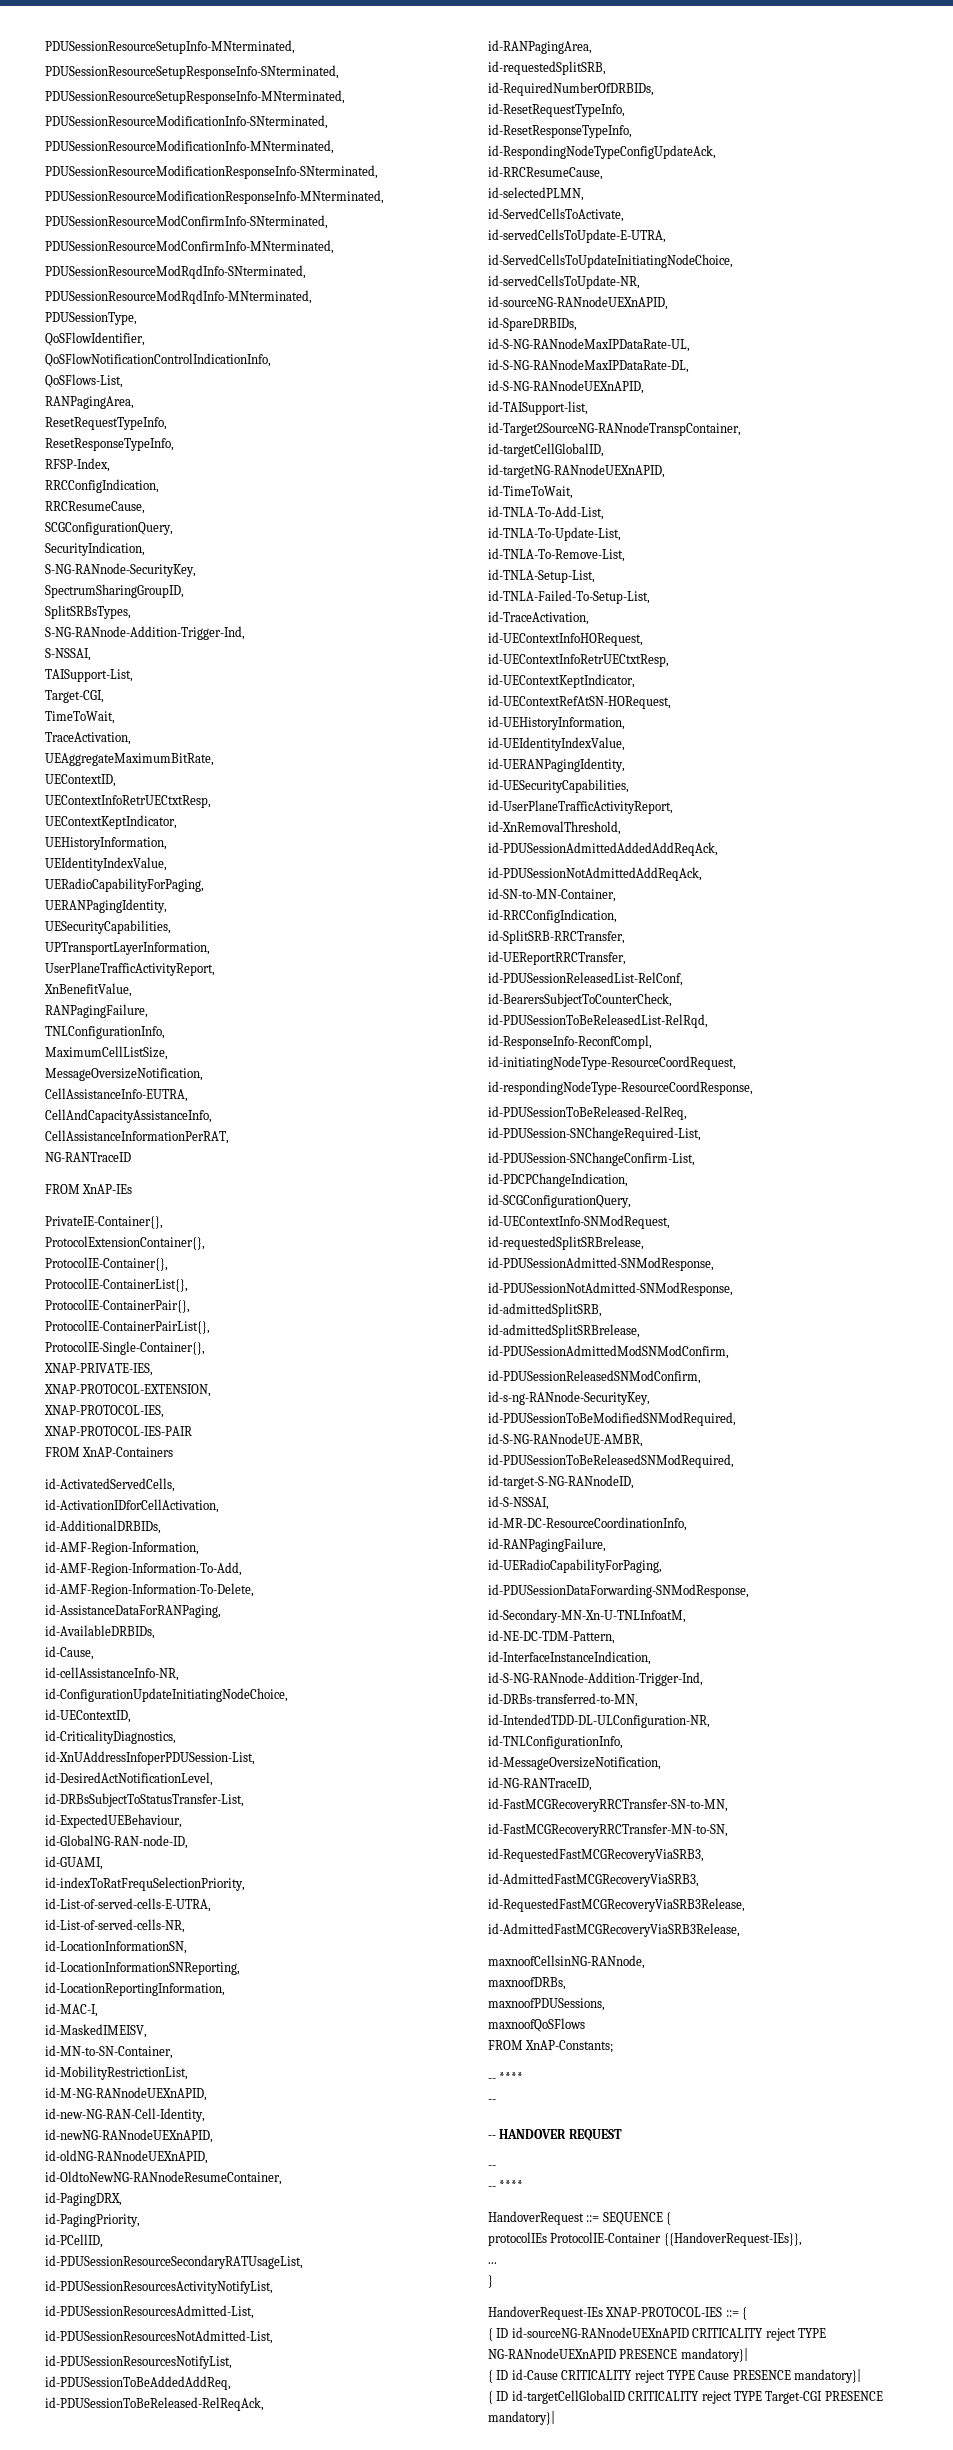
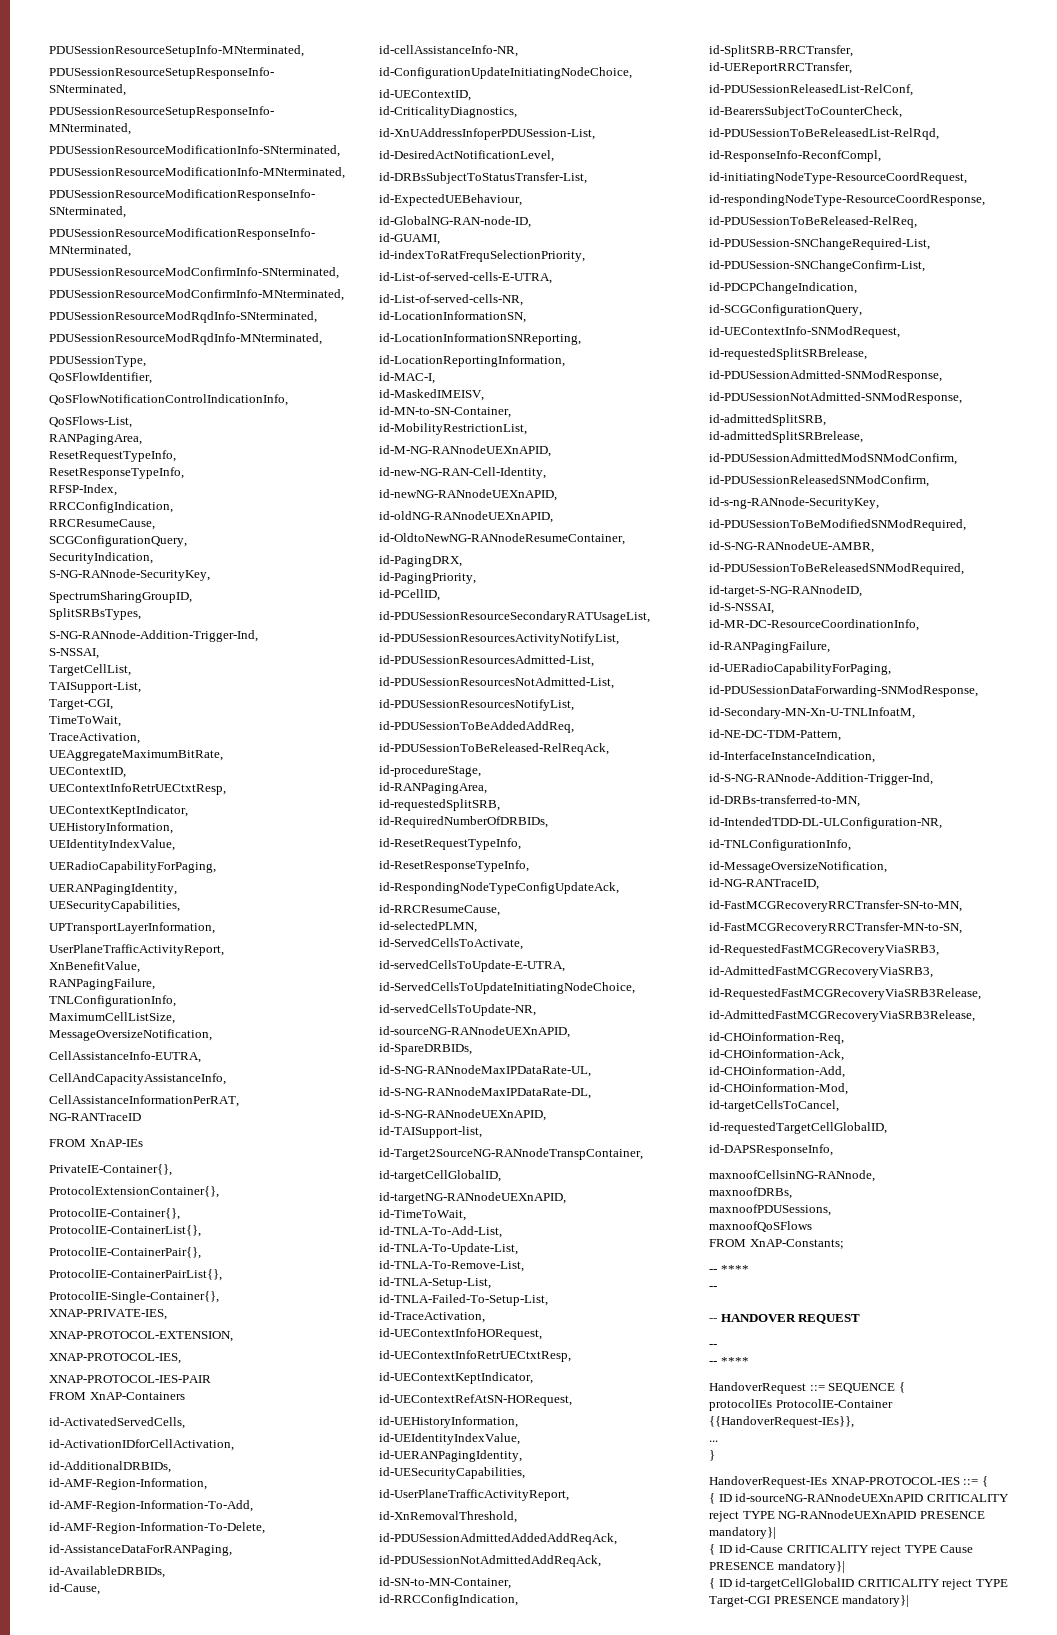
+ TargetCellList,
+ id-procedureStage,
+ id-CHOinformation-Req,
+ id-CHOinformation-Ack,
+ id-CHOinformation-Add,
+ id-CHOinformation-Mod,
+ id-targetCellsToCancel,
+ id-requestedTargetCellGlobalID,
+ id-DAPSResponseInfo,

